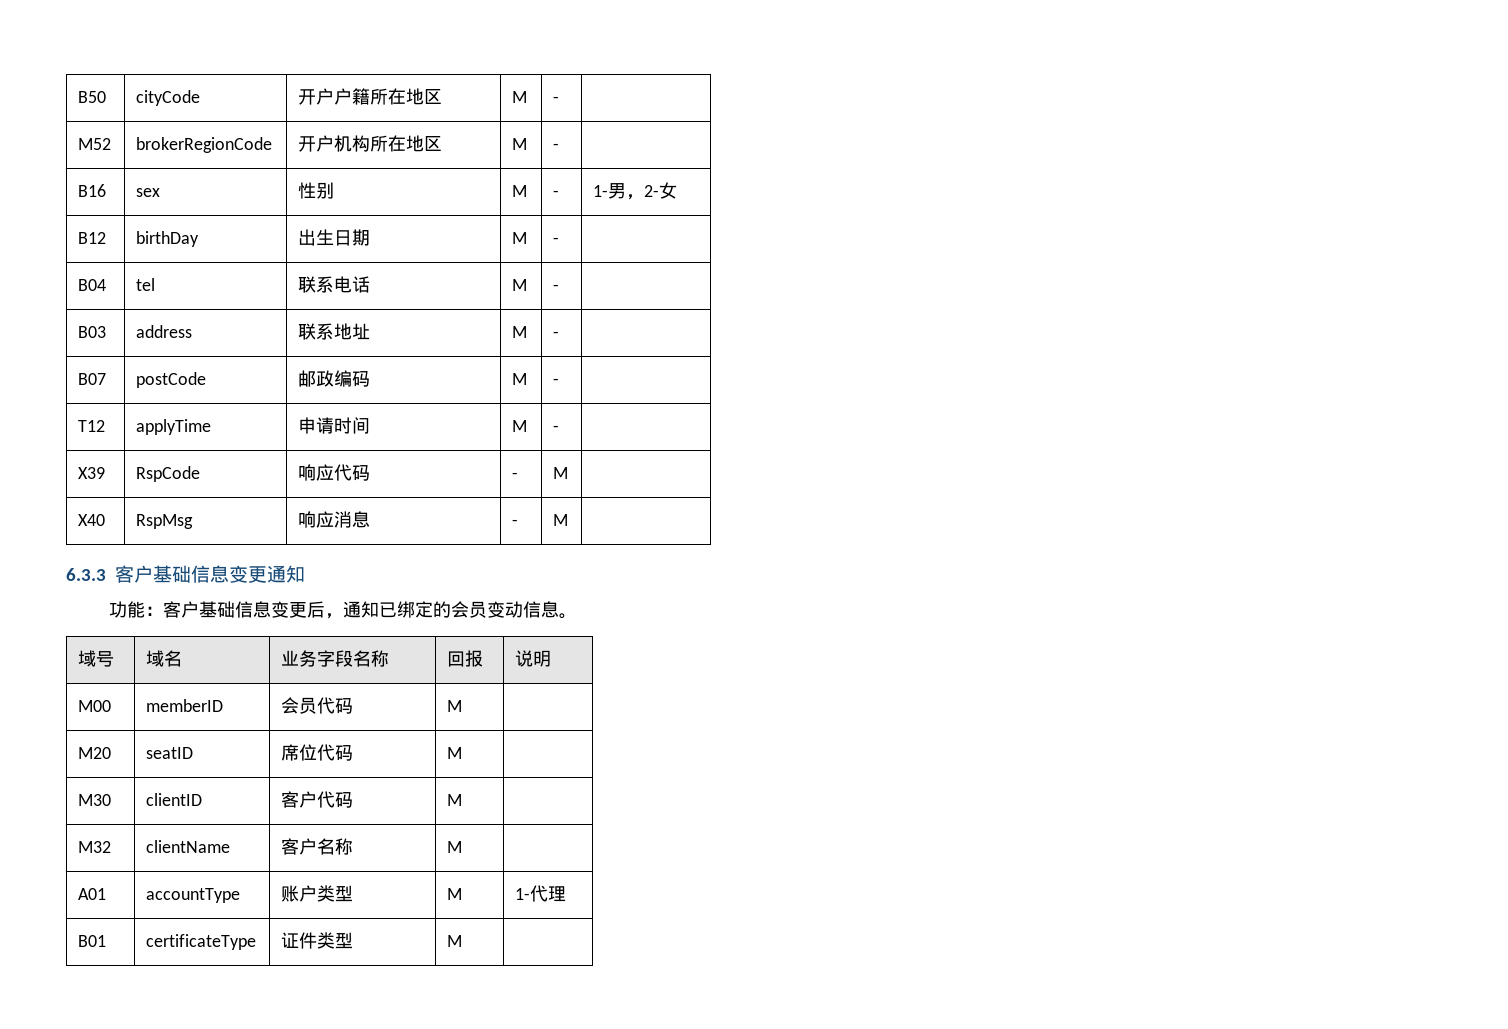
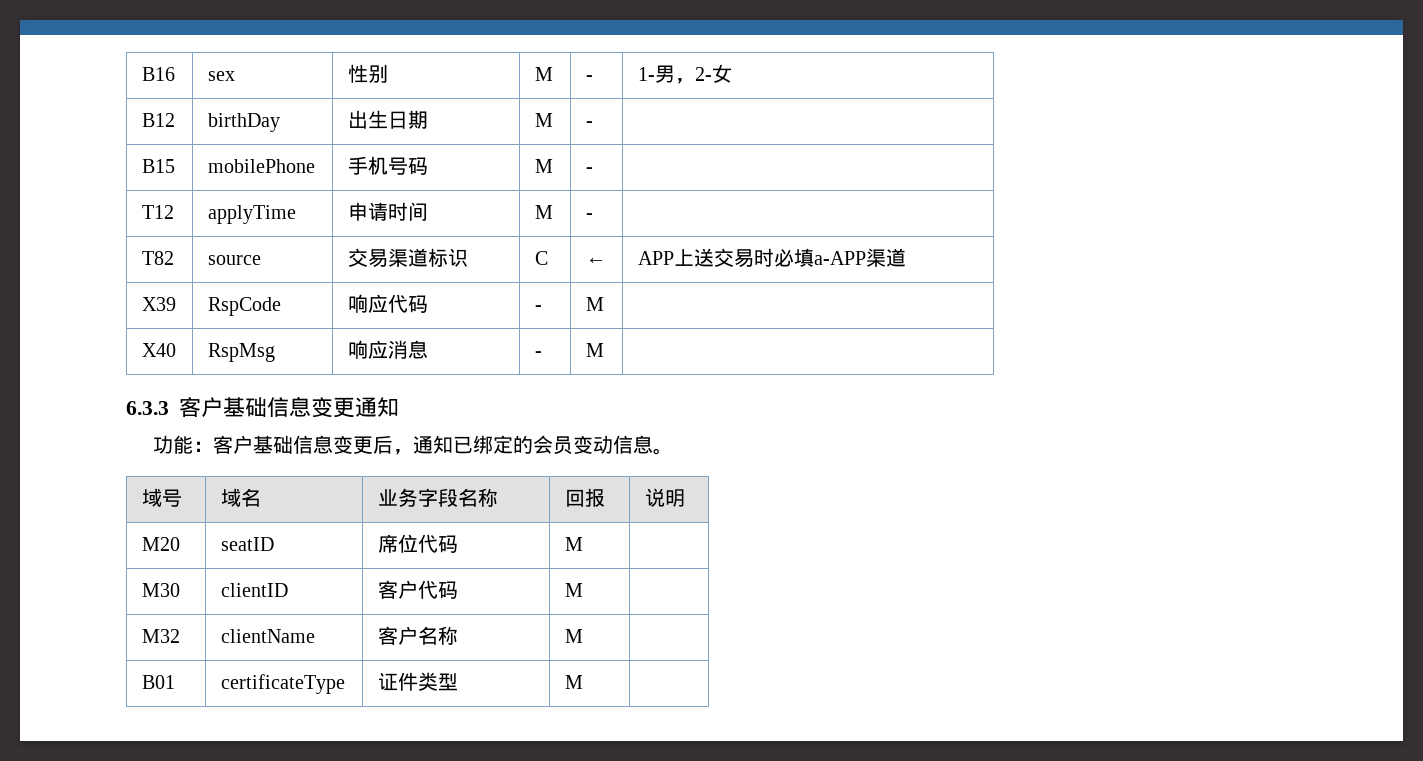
- B50 | cityCode | 开户户籍所在地区 | M | - |
- M52 | brokerRegionCode | 开户机构所在地区 | M | - |
- B04 | tel | 联系电话 | M | - |
- B03 | address | 联系地址 | M | - |
- B07 | postCode | 邮政编码 | M | - |
+ B15 | mobilePhone | 手机号码 | M | - |
+ T82 | source | 交易渠道标识 | C | ← | APP上送交易时必填a-APP渠道
- M00 | memberID | 会员代码 | M |
- A01 | accountType | 账户类型 | M | 1-代理

